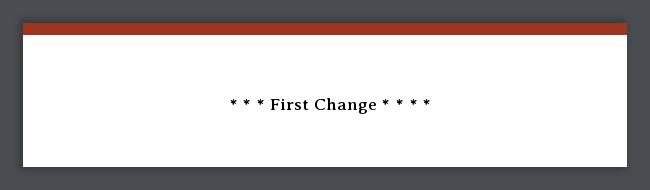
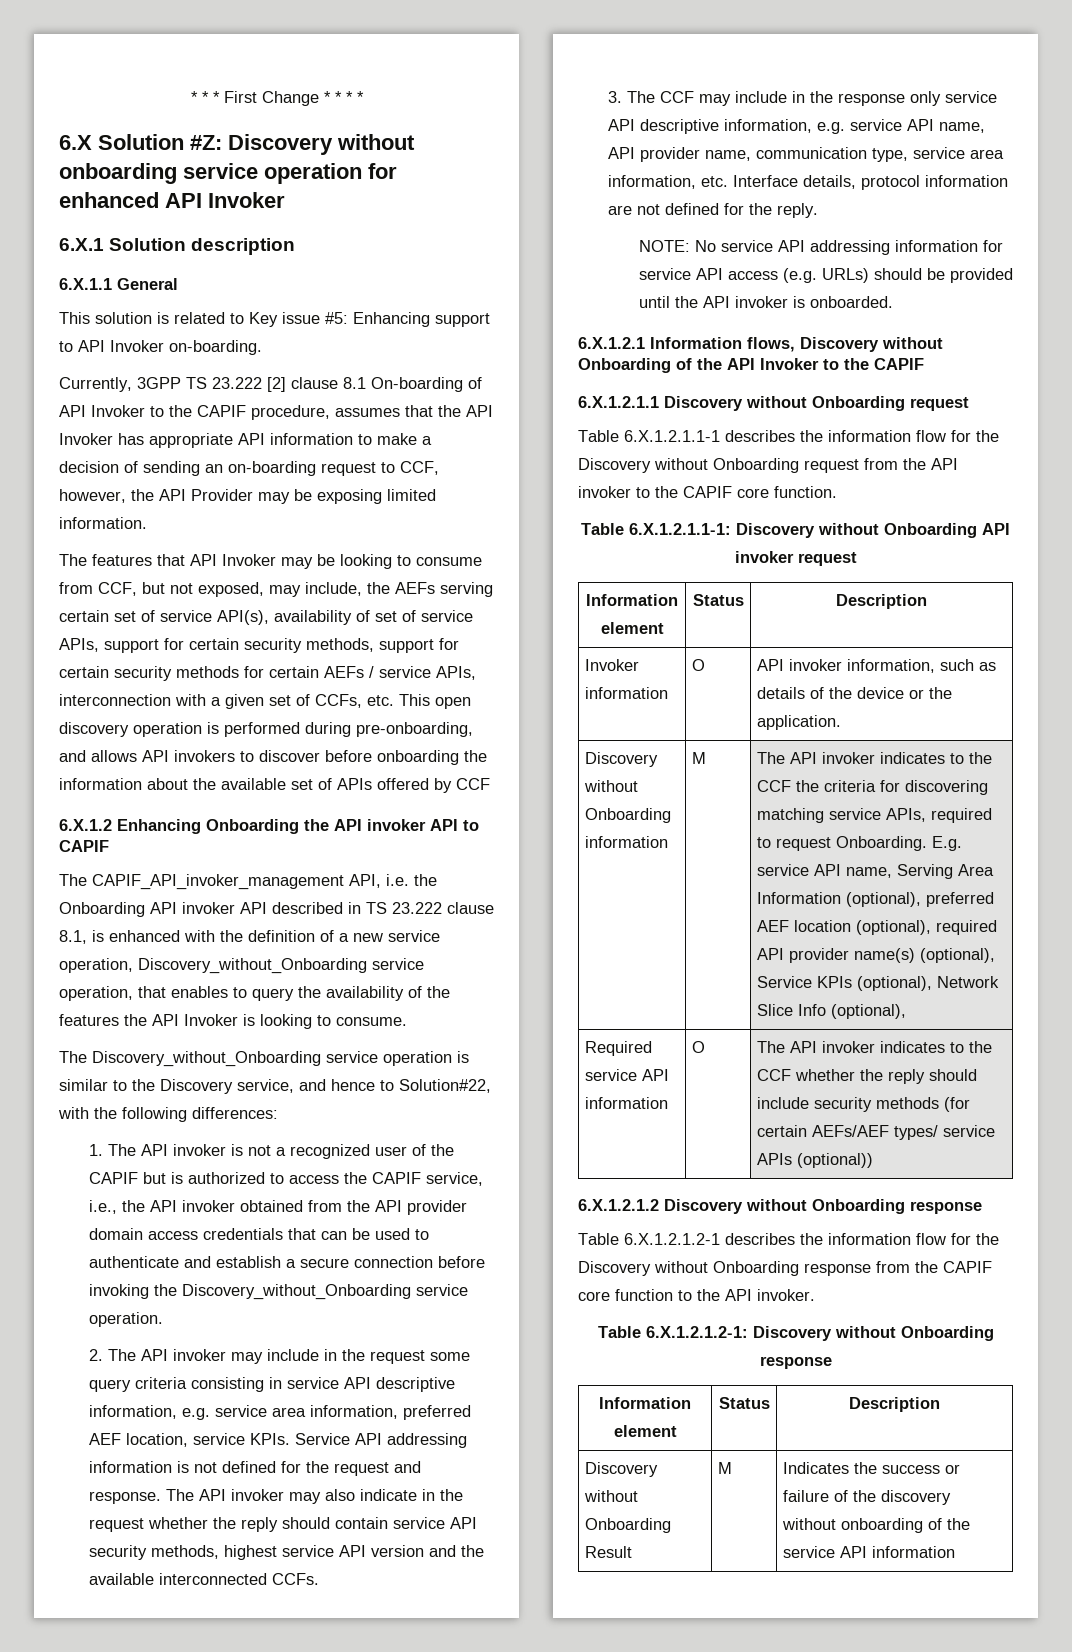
+ 6.X Solution #Z: Discovery without onboarding service operation for enhanced API Invoker
+ 6.X.1 Solution description
+ 6.X.1.1 General
+ This solution is related to Key issue #5: Enhancing support to API Invoker on-boarding.
+ Currently, 3GPP TS 23.222 [2] clause 8.1 On-boarding of API Invoker to the CAPIF procedure, assumes that the API Invoker has appropriate API information to make a decision of sending an on-boarding request to CCF, however, the API Provider may be exposing limited information.
+ The features that API Invoker may be looking to consume from CCF, but not exposed, may include, the AEFs serving certain set of service API(s), availability of set of service APIs, support for certain security methods, support for certain security methods for certain AEFs / service APIs, interconnection with a given set of CCFs, etc. This open discovery operation is performed during pre-onboarding, and allows API invokers to discover before onboarding the information about the available set of APIs offered by CCF
+ 6.X.1.2 Enhancing Onboarding the API invoker API to CAPIF
+ The CAPIF_API_invoker_management API, i.e. the Onboarding API invoker API described in TS 23.222 clause 8.1, is enhanced with the definition of a new service operation, Discovery_without_Onboarding service operation, that enables to query the availability of the features the API Invoker is looking to consume.
+ The Discovery_without_Onboarding service operation is similar to the Discovery service, and hence to Solution#22, with the following differences:
+ 1. The API invoker is not a recognized user of the CAPIF but is authorized to access the CAPIF service, i.e., the API invoker obtained from the API provider domain access credentials that can be used to authenticate and establish a secure connection before invoking the Discovery_without_Onboarding service operation.
+ 2. The API invoker may include in the request some query criteria consisting in service API descriptive information, e.g. service area information, preferred AEF location, service KPIs. Service API addressing information is not defined for the request and response. The API invoker may also indicate in the request whether the reply should contain service API security methods, highest service API version and the available interconnected CCFs.
+ 3. The CCF may include in the response only service API descriptive information, e.g. service API name, API provider name, communication type, service area information, etc. Interface details, protocol information are not defined for the reply.
+ NOTE: No service API addressing information for service API access (e.g. URLs) should be provided until the API invoker is onboarded.
+ 6.X.1.2.1 Information flows, Discovery without Onboarding of the API Invoker to the CAPIF
+ 6.X.1.2.1.1 Discovery without Onboarding request
+ Table 6.X.1.2.1.1-1 describes the information flow for the Discovery without Onboarding request from the API invoker to the CAPIF core function.
+ Table 6.X.1.2.1.1-1: Discovery without Onboarding API invoker request
+ Information element | Status | Description
+ Invoker information | O | API invoker information, such as details of the device or the application.
+ Discovery without Onboarding information | M | The API invoker indicates to the CCF the criteria for discovering matching service APIs, required to request Onboarding. E.g. service API name, Serving Area Information (optional), preferred AEF location (optional), required API provider name(s) (optional), Service KPIs (optional), Network Slice Info (optional),
+ Required service API information | O | The API invoker indicates to the CCF whether the reply should include security methods (for certain AEFs/AEF types/ service APIs (optional))
+ 6.X.1.2.1.2 Discovery without Onboarding response
+ Table 6.X.1.2.1.2-1 describes the information flow for the Discovery without Onboarding response from the CAPIF core function to the API invoker.
+ Table 6.X.1.2.1.2-1: Discovery without Onboarding response
+ Information element | Status | Description
+ Discovery without Onboarding Result | M | Indicates the success or failure of the discovery without onboarding of the service API information

